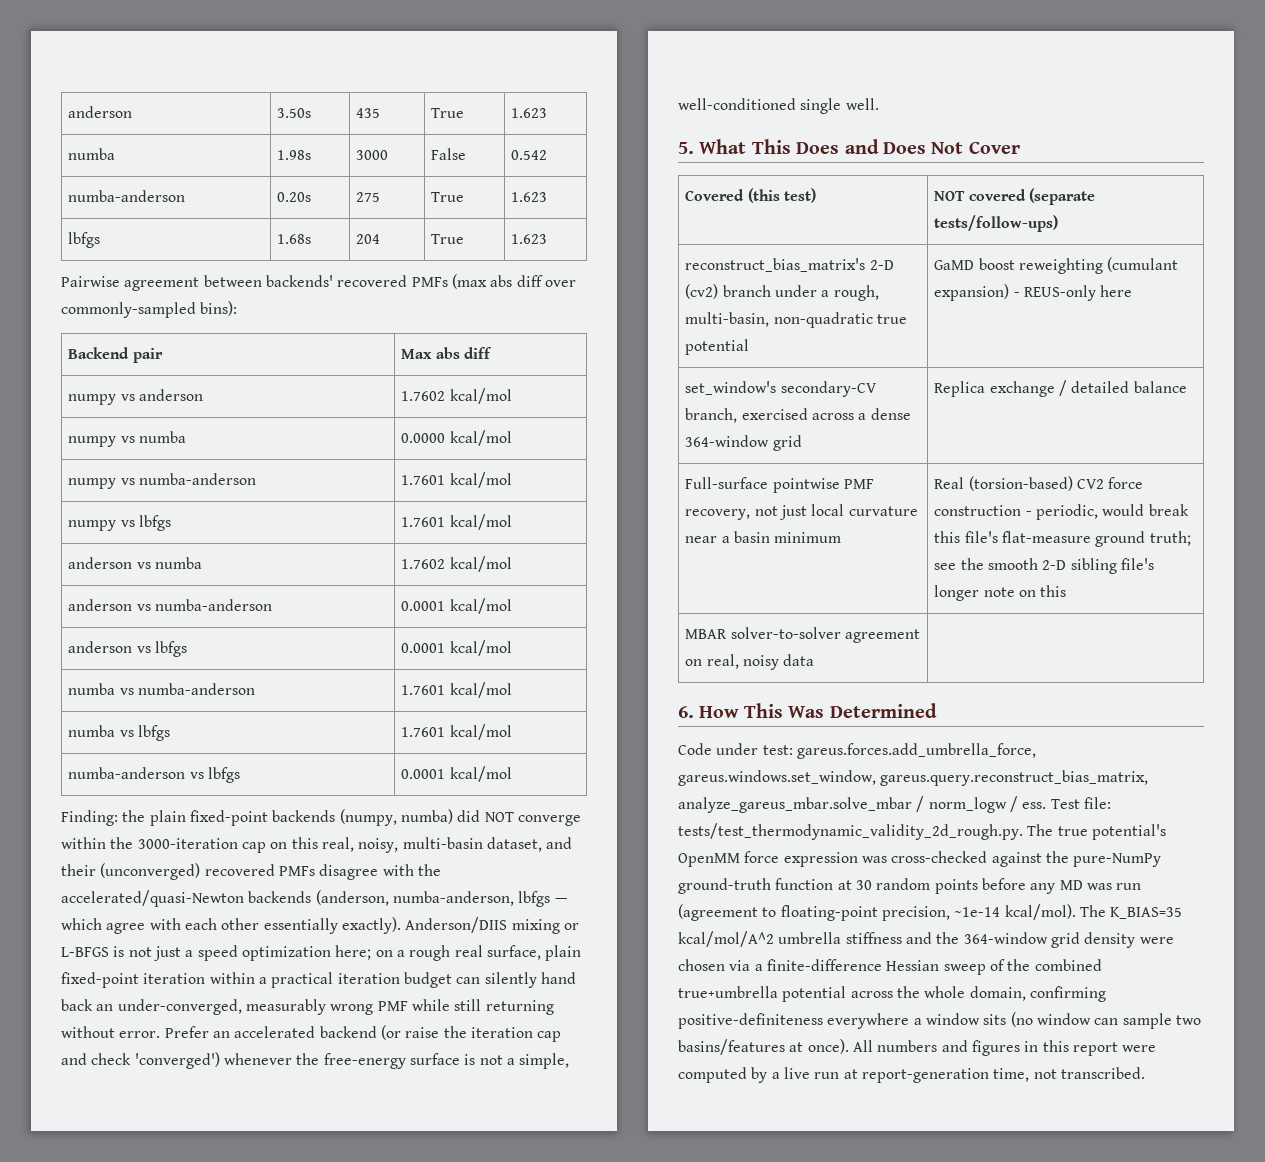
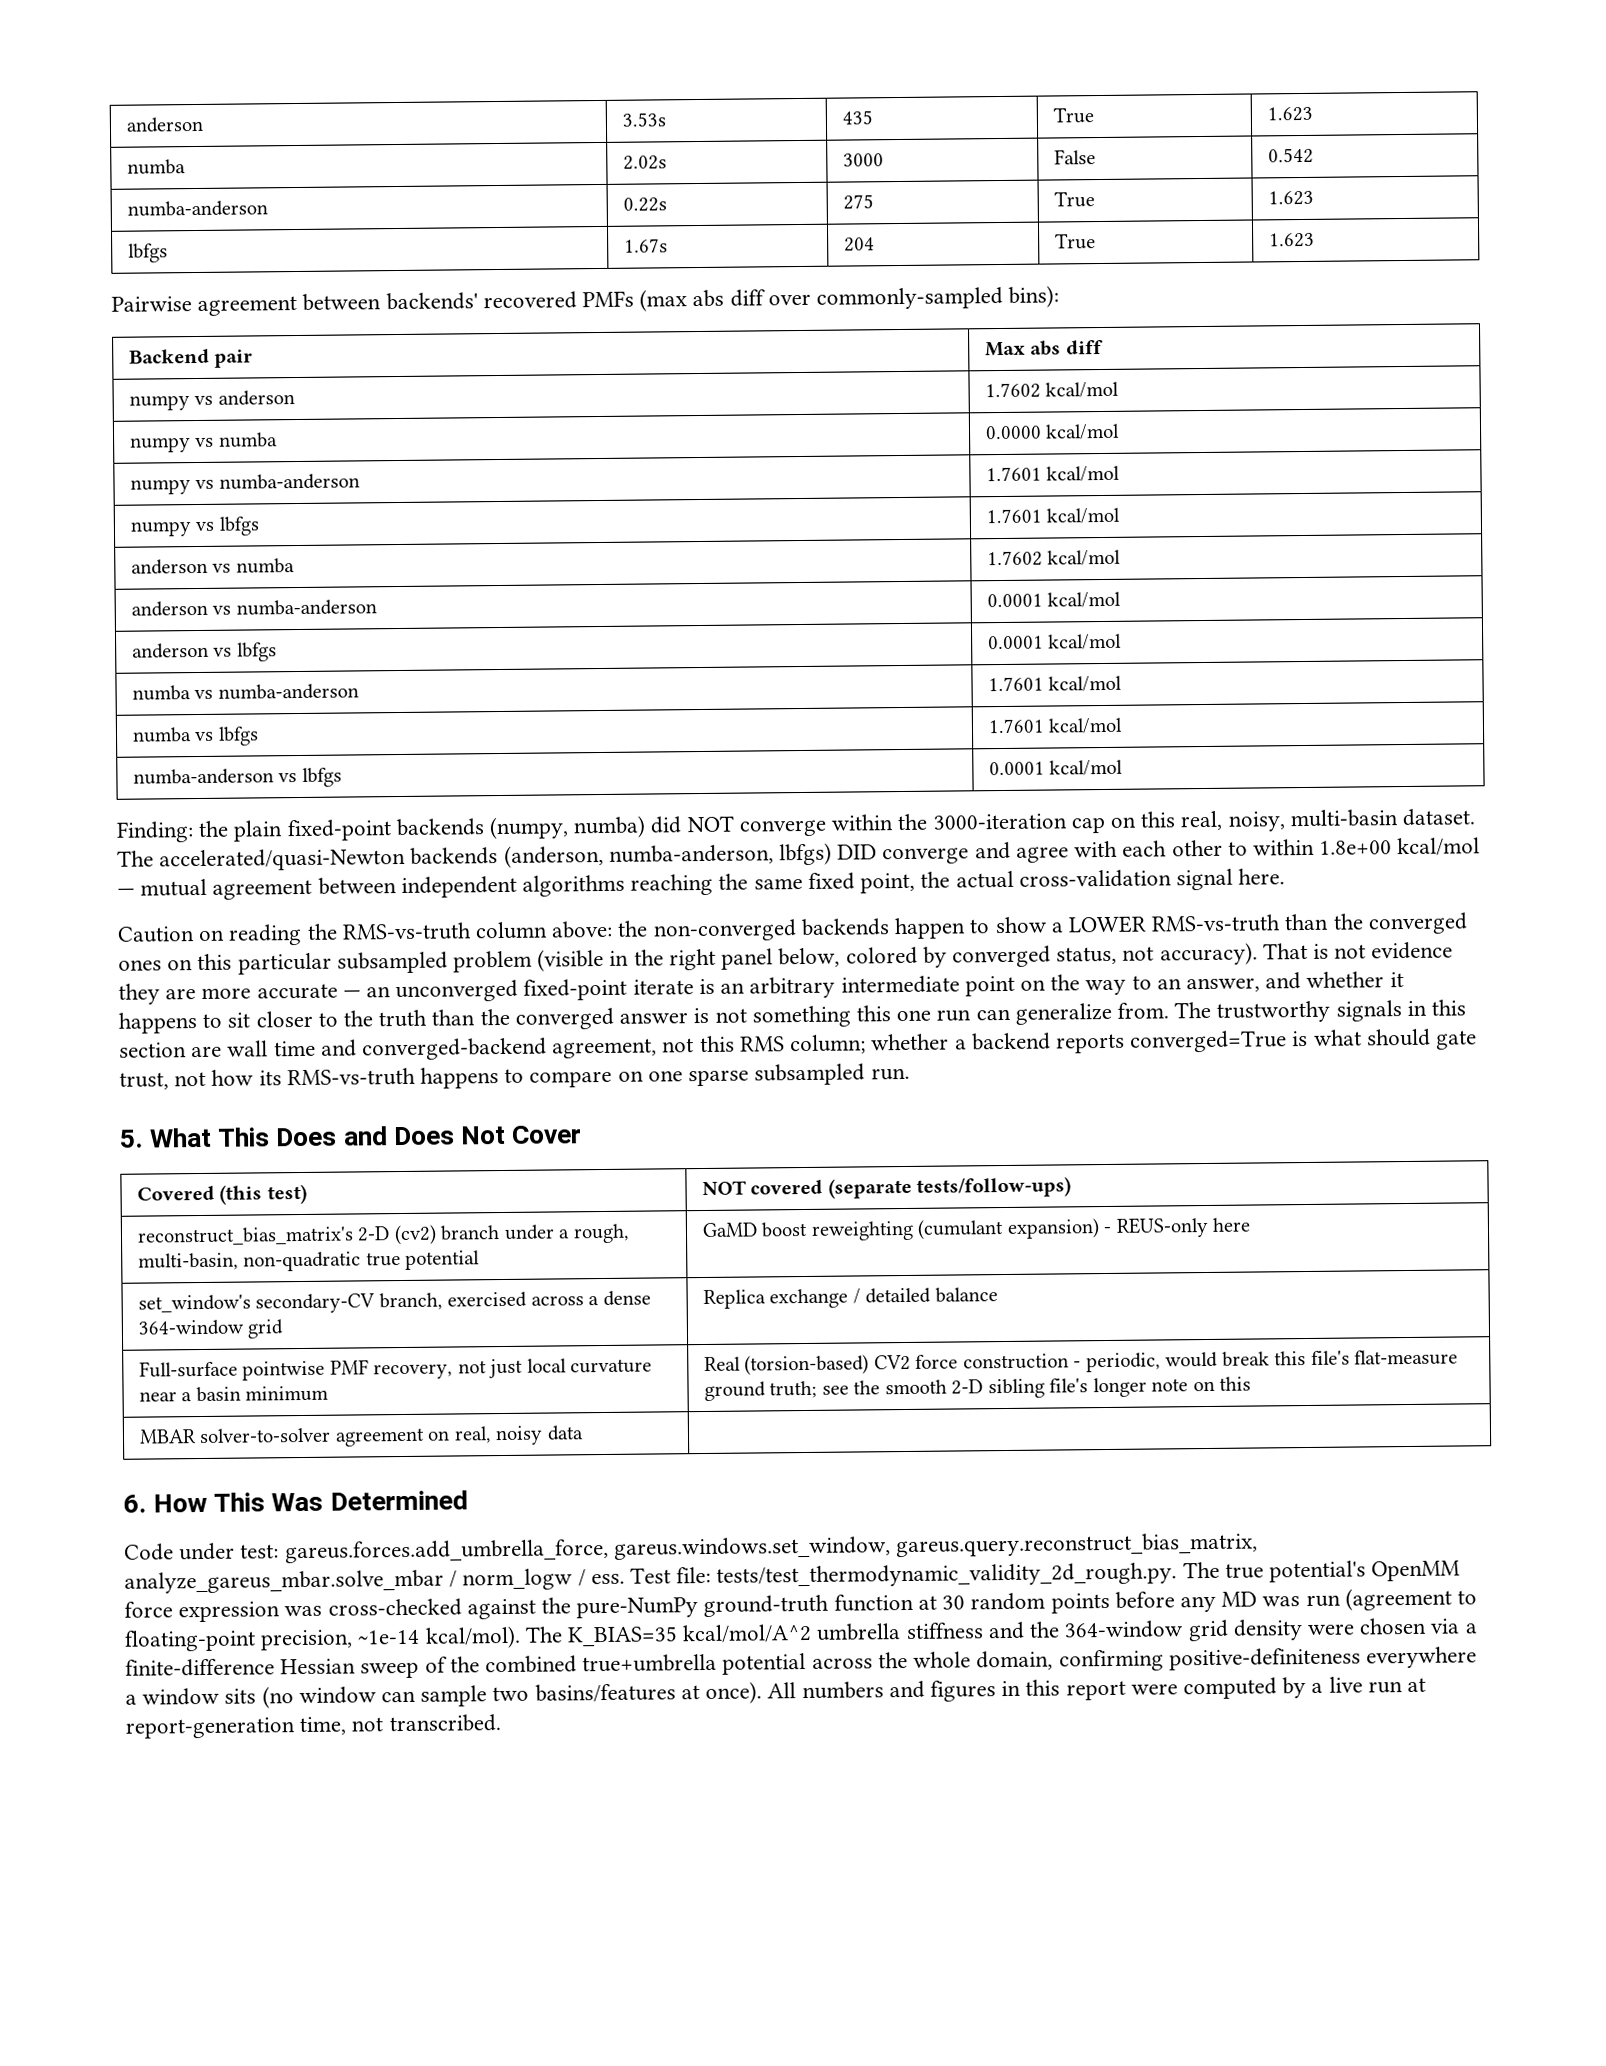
- anderson | 3.50s | 435 | True | 1.623
+ anderson | 3.53s | 435 | True | 1.623
- numba | 1.98s | 3000 | False | 0.542
+ numba | 2.02s | 3000 | False | 0.542
- numba-anderson | 0.20s | 275 | True | 1.623
+ numba-anderson | 0.22s | 275 | True | 1.623
- lbfgs | 1.68s | 204 | True | 1.623
+ lbfgs | 1.67s | 204 | True | 1.623
- Finding: the plain fixed-point backends (numpy, numba) did NOT converge within the 3000-iteration cap on this real, noisy, multi-basin dataset, and their (unconverged) recovered PMFs disagree with the accelerated/quasi-Newton backends (anderson, numba-anderson, lbfgs — which agree with each other essentially exactly). Anderson/DIIS mixing or L-BFGS is not just a speed optimization here; on a rough real surface, plain fixed-point iteration within a practical iteration budget can silently hand back an under-converged, measurably wrong PMF while still returning without error. Prefer an accelerated backend (or raise the iteration cap and check 'converged') whenever the free-energy surface is not a simple, well-conditioned single well.
+ Finding: the plain fixed-point backends (numpy, numba) did NOT converge within the 3000-iteration cap on this real, noisy, multi-basin dataset. The accelerated/quasi-Newton backends (anderson, numba-anderson, lbfgs) DID converge and agree with each other to within 1.8e+00 kcal/mol — mutual agreement between independent algorithms reaching the same fixed point, the actual cross-validation signal here.
+ Caution on reading the RMS-vs-truth column above: the non-converged backends happen to show a LOWER RMS-vs-truth than the converged ones on this particular subsampled problem (visible in the right panel below, colored by converged status, not accuracy). That is not evidence they are more accurate — an unconverged fixed-point iterate is an arbitrary intermediate point on the way to an answer, and whether it happens to sit closer to the truth than the converged answer is not something this one run can generalize from. The trustworthy signals in this section are wall time and converged-backend agreement, not this RMS column; whether a backend reports converged=True is what should gate trust, not how its RMS-vs-truth happens to compare on one sparse subsampled run.

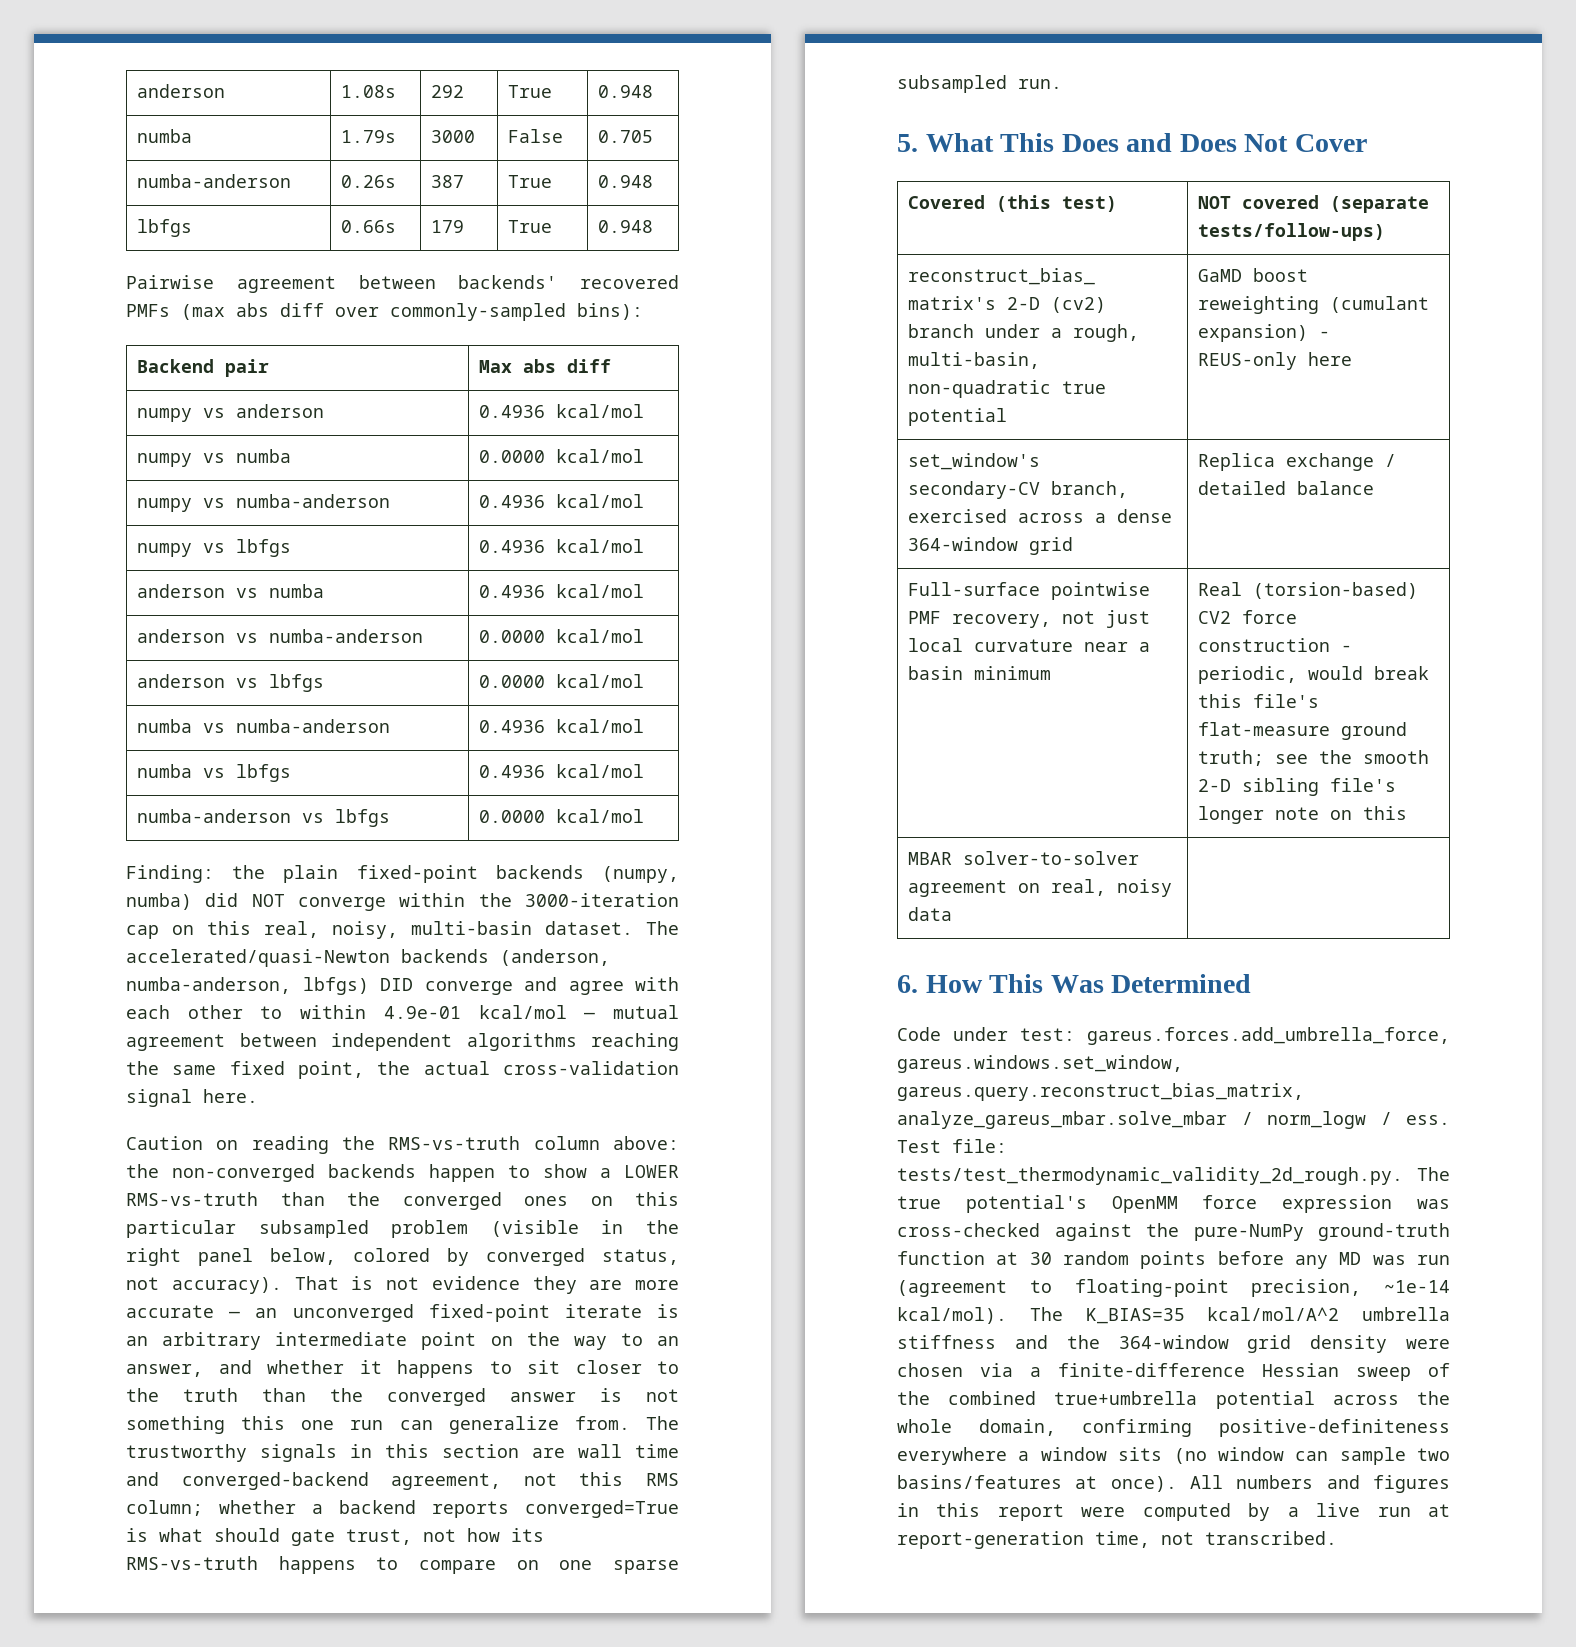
- anderson | 3.53s | 435 | True | 1.623
- numba | 2.02s | 3000 | False | 0.542
- numba-anderson | 0.22s | 275 | True | 1.623
- lbfgs | 1.67s | 204 | True | 1.623
+ anderson | 1.08s | 292 | True | 0.948
+ numba | 1.79s | 3000 | False | 0.705
+ numba-anderson | 0.26s | 387 | True | 0.948
+ lbfgs | 0.66s | 179 | True | 0.948
- numpy vs anderson | 1.7602 kcal/mol
+ numpy vs anderson | 0.4936 kcal/mol
- numpy vs numba-anderson | 1.7601 kcal/mol
+ numpy vs numba-anderson | 0.4936 kcal/mol
- numpy vs lbfgs | 1.7601 kcal/mol
+ numpy vs lbfgs | 0.4936 kcal/mol
- anderson vs numba | 1.7602 kcal/mol
+ anderson vs numba | 0.4936 kcal/mol
- anderson vs numba-anderson | 0.0001 kcal/mol
+ anderson vs numba-anderson | 0.0000 kcal/mol
- anderson vs lbfgs | 0.0001 kcal/mol
+ anderson vs lbfgs | 0.0000 kcal/mol
- numba vs numba-anderson | 1.7601 kcal/mol
+ numba vs numba-anderson | 0.4936 kcal/mol
- numba vs lbfgs | 1.7601 kcal/mol
+ numba vs lbfgs | 0.4936 kcal/mol
- numba-anderson vs lbfgs | 0.0001 kcal/mol
+ numba-anderson vs lbfgs | 0.0000 kcal/mol
- The accelerated/quasi-Newton backends (anderson, numba-anderson, lbfgs) DID converge and agree with each other to within 1.8e+00 kcal/mol — mutual agreement between independent algorithms reaching the same fixed point, the actual cross-validation signal here.
+ The accelerated/quasi-Newton backends (anderson, numba-anderson, lbfgs) DID converge and agree with each other to within 4.9e-01 kcal/mol — mutual agreement between independent algorithms reaching the same fixed point, the actual cross-validation signal here.

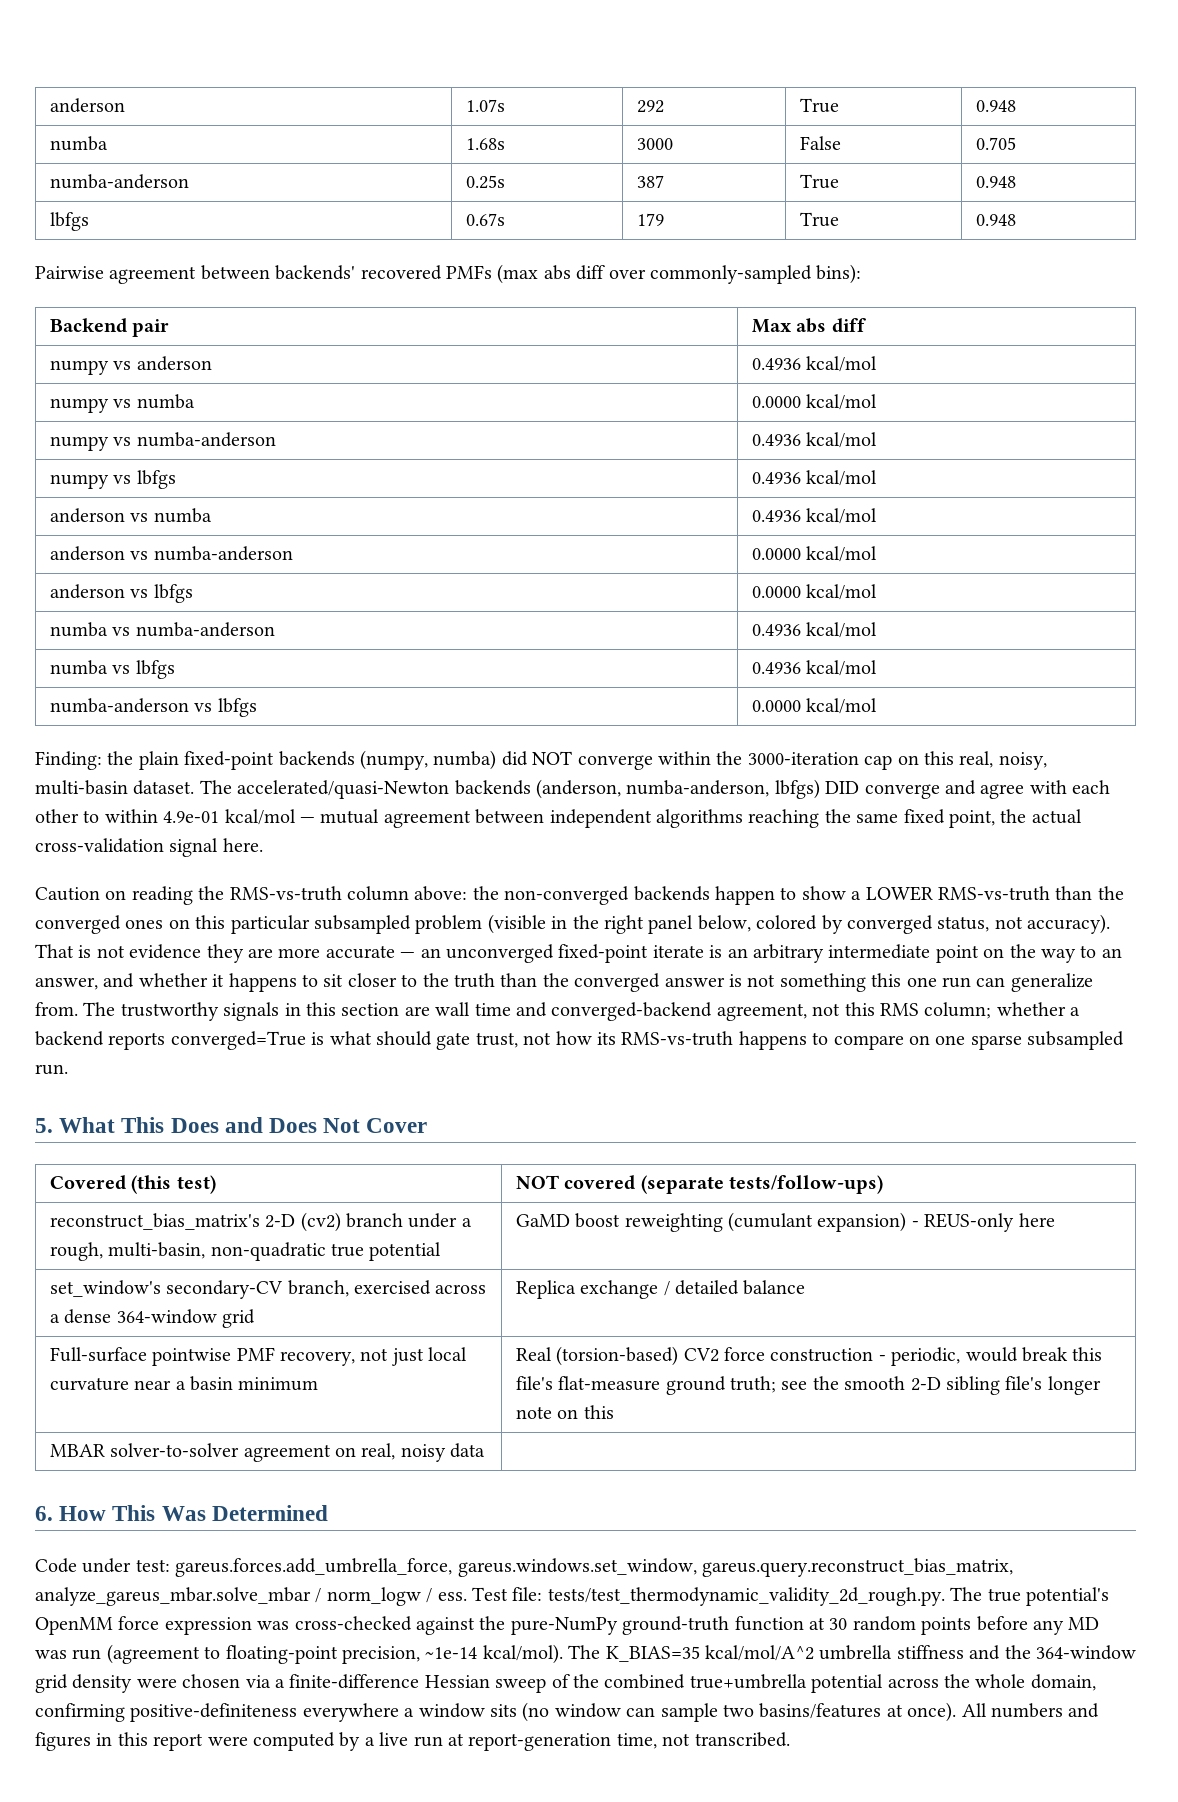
- anderson | 1.08s | 292 | True | 0.948
+ anderson | 1.07s | 292 | True | 0.948
- numba | 1.79s | 3000 | False | 0.705
+ numba | 1.68s | 3000 | False | 0.705
- numba-anderson | 0.26s | 387 | True | 0.948
+ numba-anderson | 0.25s | 387 | True | 0.948
- lbfgs | 0.66s | 179 | True | 0.948
+ lbfgs | 0.67s | 179 | True | 0.948

